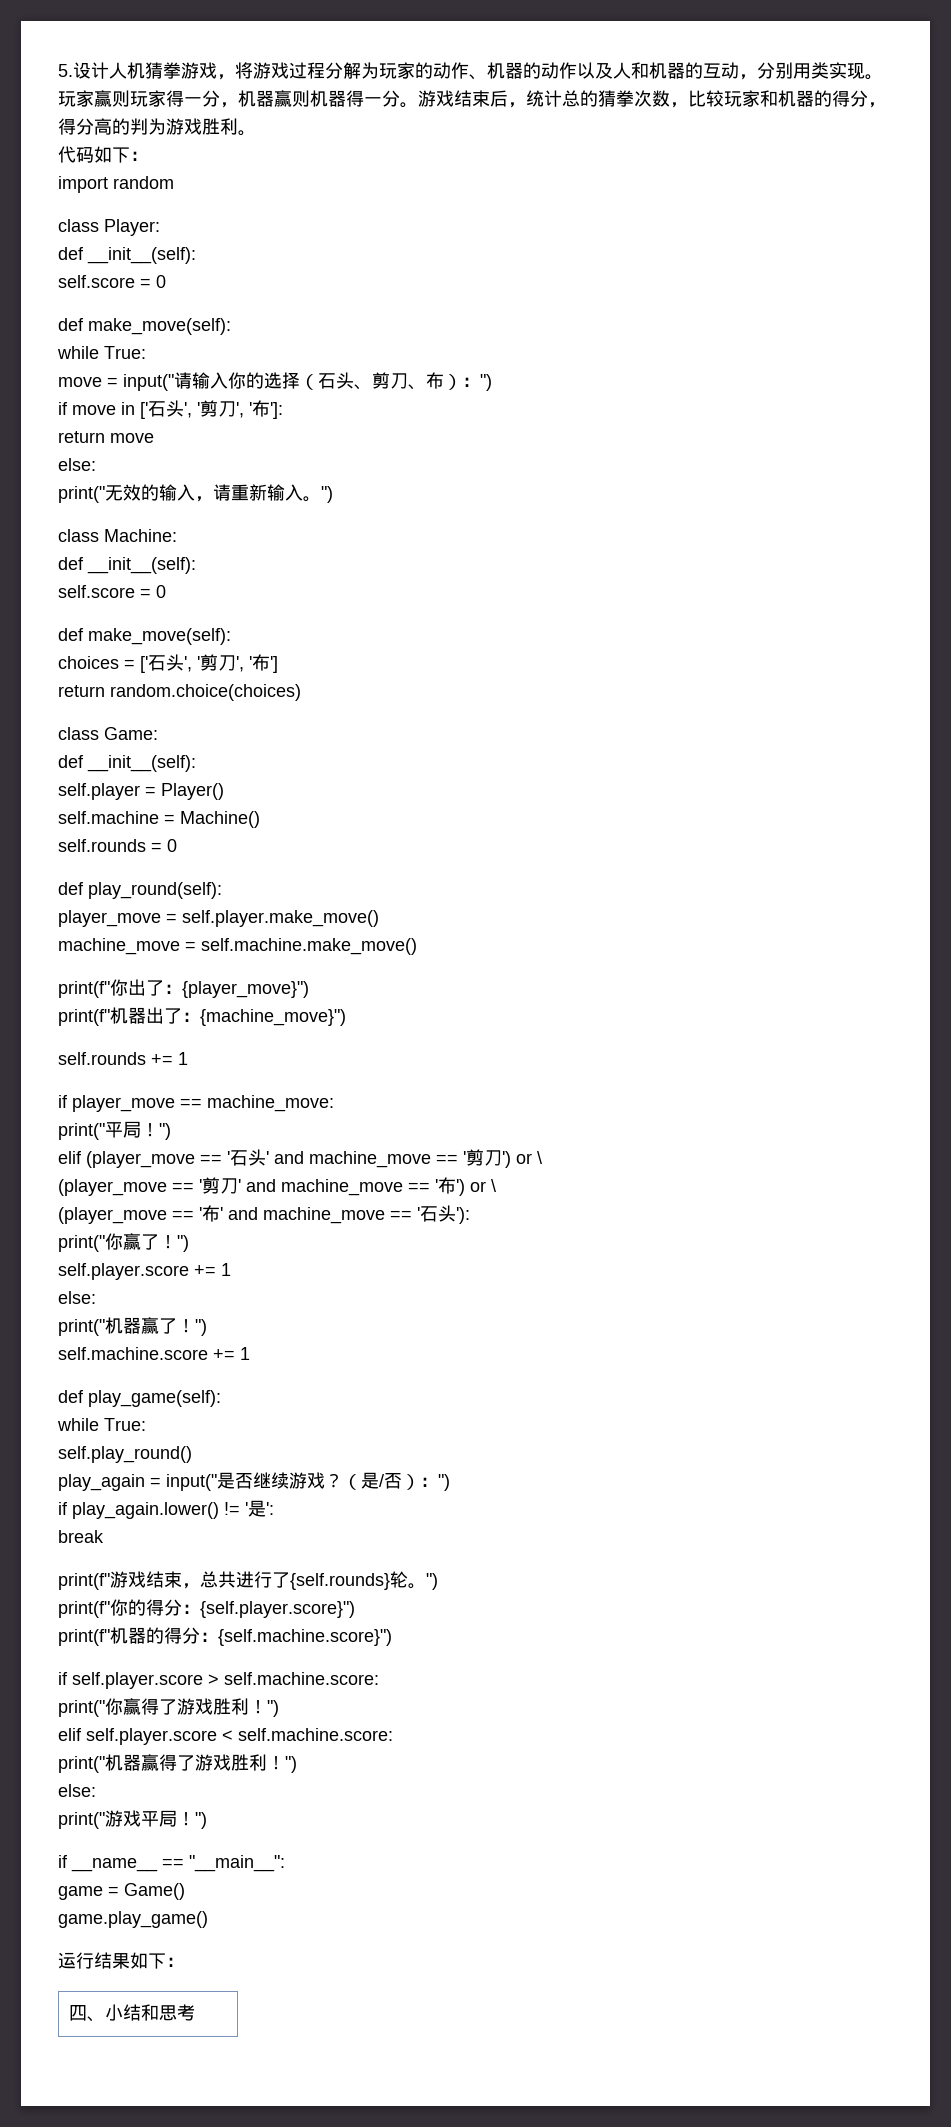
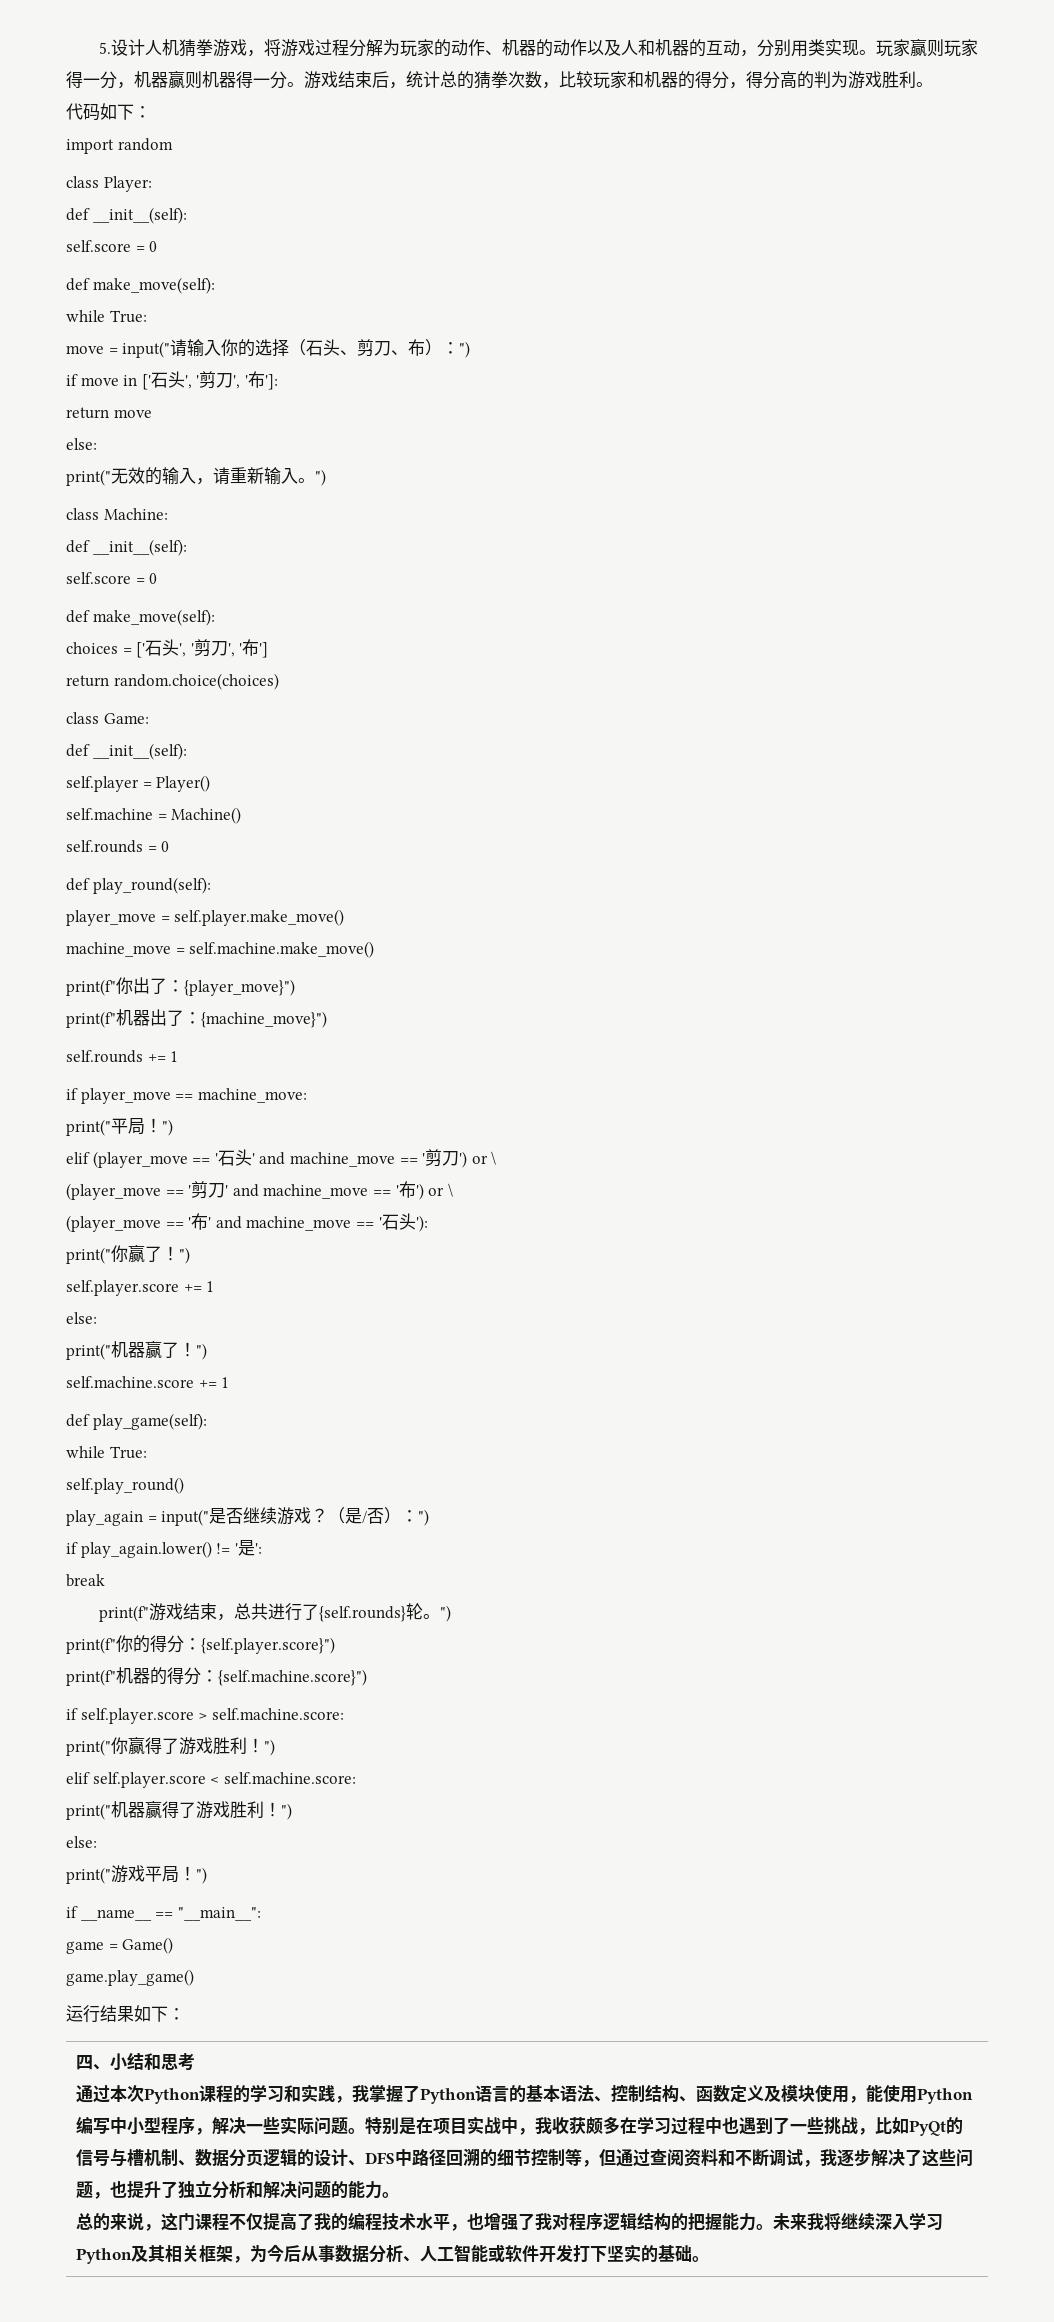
+ 通过本次Python课程的学习和实践，我掌握了Python语言的基本语法、控制结构、函数定义及模块使用，能使用Python编写中小型程序，解决一些实际问题。特别是在项目实战中，我收获颇多在学习过程中也遇到了一些挑战，比如PyQt的信号与槽机制、数据分页逻辑的设计、DFS中路径回溯的细节控制等，但通过查阅资料和不断调试，我逐步解决了这些问题，也提升了独立分析和解决问题的能力。
+ 总的来说，这门课程不仅提高了我的编程技术水平，也增强了我对程序逻辑结构的把握能力。未来我将继续深入学习Python及其相关框架，为今后从事数据分析、人工智能或软件开发打下坚实的基础。

